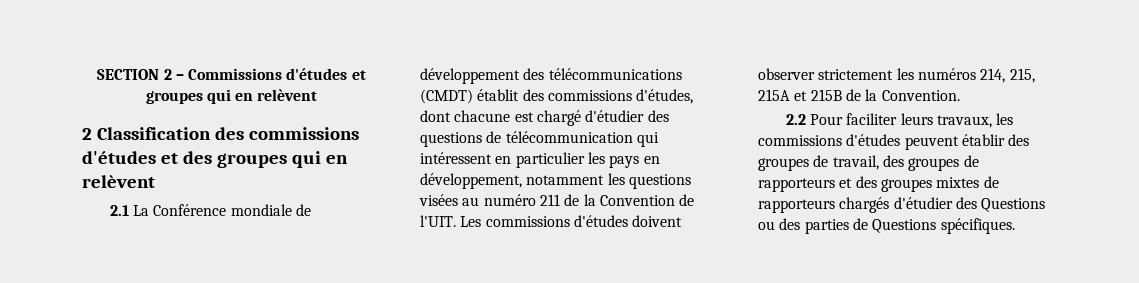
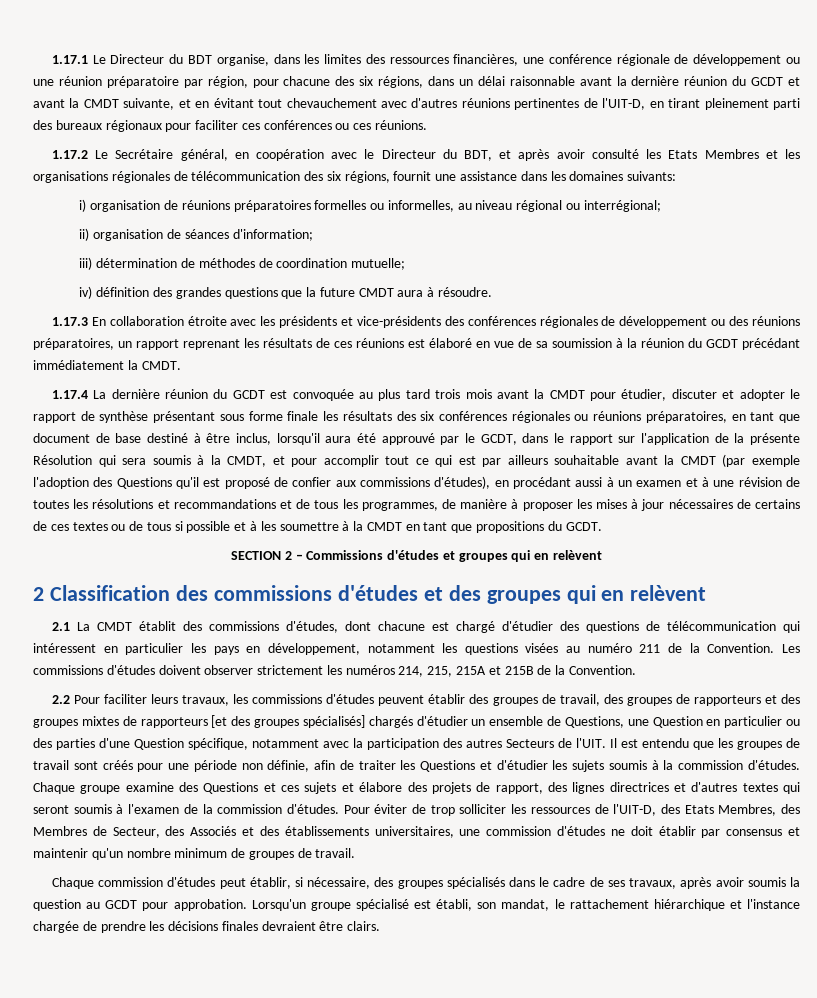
+ 1.17.1 Le Directeur du BDT organise, dans les limites des ressources financières, une conférence régionale de développement ou une réunion préparatoire par région, pour chacune des six régions, dans un délai raisonnable avant la dernière réunion du GCDT et avant la CMDT suivante, et en évitant tout chevauchement avec d'autres réunions pertinentes de l'UIT-D, en tirant pleinement parti des bureaux régionaux pour faciliter ces conférences ou ces réunions.
+ 1.17.2 Le Secrétaire général, en coopération avec le Directeur du BDT, et après avoir consulté les Etats Membres et les organisations régionales de télécommunication des six régions, fournit une assistance dans les domaines suivants:
+ i) organisation de réunions préparatoires formelles ou informelles, au niveau régional ou interrégional;
+ ii) organisation de séances d'information;
+ iii) détermination de méthodes de coordination mutuelle;
+ iv) définition des grandes questions que la future CMDT aura à résoudre.
+ 1.17.3 En collaboration étroite avec les présidents et vice-présidents des conférences régionales de développement ou des réunions préparatoires, un rapport reprenant les résultats de ces réunions est élaboré en vue de sa soumission à la réunion du GCDT précédant immédiatement la CMDT.
+ 1.17.4 La dernière réunion du GCDT est convoquée au plus tard trois mois avant la CMDT pour étudier, discuter et adopter le rapport de synthèse présentant sous forme finale les résultats des six conférences régionales ou réunions préparatoires, en tant que document de base destiné à être inclus, lorsqu'il aura été approuvé par le GCDT, dans le rapport sur l'application de la présente Résolution qui sera soumis à la CMDT, et pour accomplir tout ce qui est par ailleurs souhaitable avant la CMDT (par exemple l'adoption des Questions qu'il est proposé de confier aux commissions d'études), en procédant aussi à un examen et à une révision de toutes les résolutions et recommandations et de tous les programmes, de manière à proposer les mises à jour nécessaires de certains de ces textes ou de tous si possible et à les soumettre à la CMDT en tant que propositions du GCDT.
- 2.1 La Conférence mondiale de développement des télécommunications (CMDT) établit des commissions d'études, dont chacune est chargé d'étudier des questions de télécommunication qui intéressent en particulier les pays en développement, notamment les questions visées au numéro 211 de la Convention de l'UIT.
+ 2.1 La CMDT établit des commissions d'études, dont chacune est chargé d'étudier des questions de télécommunication qui intéressent en particulier les pays en développement, notamment les questions visées au numéro 211 de la Convention.
- 2.2 Pour faciliter leurs travaux, les commissions d'études peuvent établir des groupes de travail, des groupes de rapporteurs et des groupes mixtes de rapporteurs chargés d'étudier des Questions ou des parties de Questions spécifiques.
+ 2.2 Pour faciliter leurs travaux, les commissions d'études peuvent établir des groupes de travail, des groupes de rapporteurs et des groupes mixtes de rapporteurs [et des groupes spécialisés] chargés d'étudier un ensemble de Questions, une Question en particulier ou des parties d'une Question spécifique, notamment avec la participation des autres Secteurs de l'UIT. Il est entendu que les groupes de travail sont créés pour une période non définie, afin de traiter les Questions et d'étudier les sujets soumis à la commission d'études. Chaque groupe examine des Questions et ces sujets et élabore des projets de rapport, des lignes directrices et d'autres textes qui seront soumis à l'examen de la commission d'études. Pour éviter de trop solliciter les ressources de l'UIT-D, des Etats Membres, des Membres de Secteur, des Associés et des établissements universitaires, une commission d'études ne doit établir par consensus et maintenir qu'un nombre minimum de groupes de travail.
+ Chaque commission d'études peut établir, si nécessaire, des groupes spécialisés dans le cadre de ses travaux, après avoir soumis la question au GCDT pour approbation. Lorsqu'un groupe spécialisé est établi, son mandat, le rattachement hiérarchique et l'instance chargée de prendre les décisions finales devraient être clairs.

